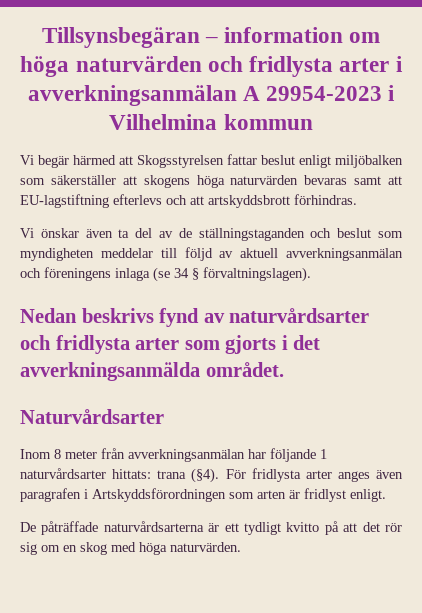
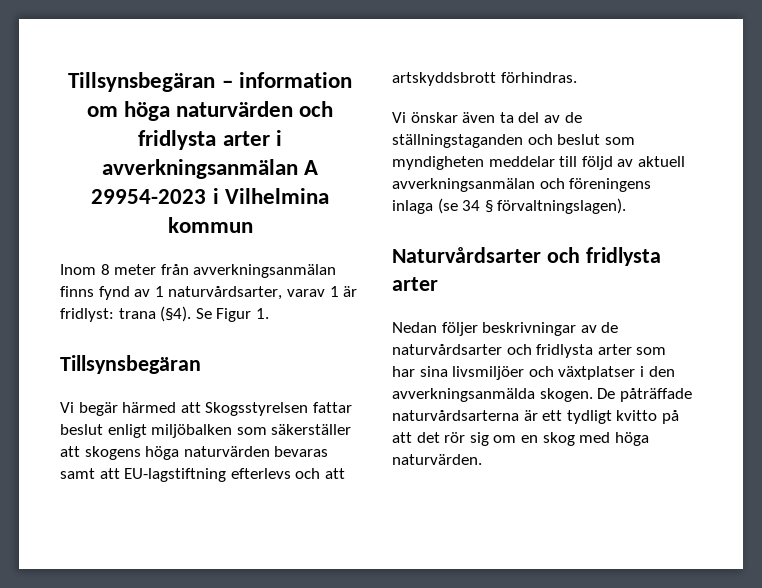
+ Inom 8 meter från avverkningsanmälan finns fynd av 1 naturvårdsarter, varav 1 är fridlyst: trana (§4). Se Figur 1.
+ Tillsynsbegäran
- Nedan beskrivs fynd av naturvårdsarter och fridlysta arter som gjorts i det avverkningsanmälda området.
- Naturvårdsarter
- Inom 8 meter från avverkningsanmälan har följande 1 naturvårdsarter hittats: trana (§4). För fridlysta arter anges även paragrafen i Artskyddsförordningen som arten är fridlyst enligt.
- De påträffade naturvårdsarterna är ett tydligt kvitto på att det rör sig om en skog med höga naturvärden.
+ Naturvårdsarter och fridlysta arter
+ Nedan följer beskrivningar av de naturvårdsarter och fridlysta arter som har sina livsmiljöer och växtplatser i den avverkningsanmälda skogen. De påträffade naturvårdsarterna är ett tydligt kvitto på att det rör sig om en skog med höga naturvärden.

